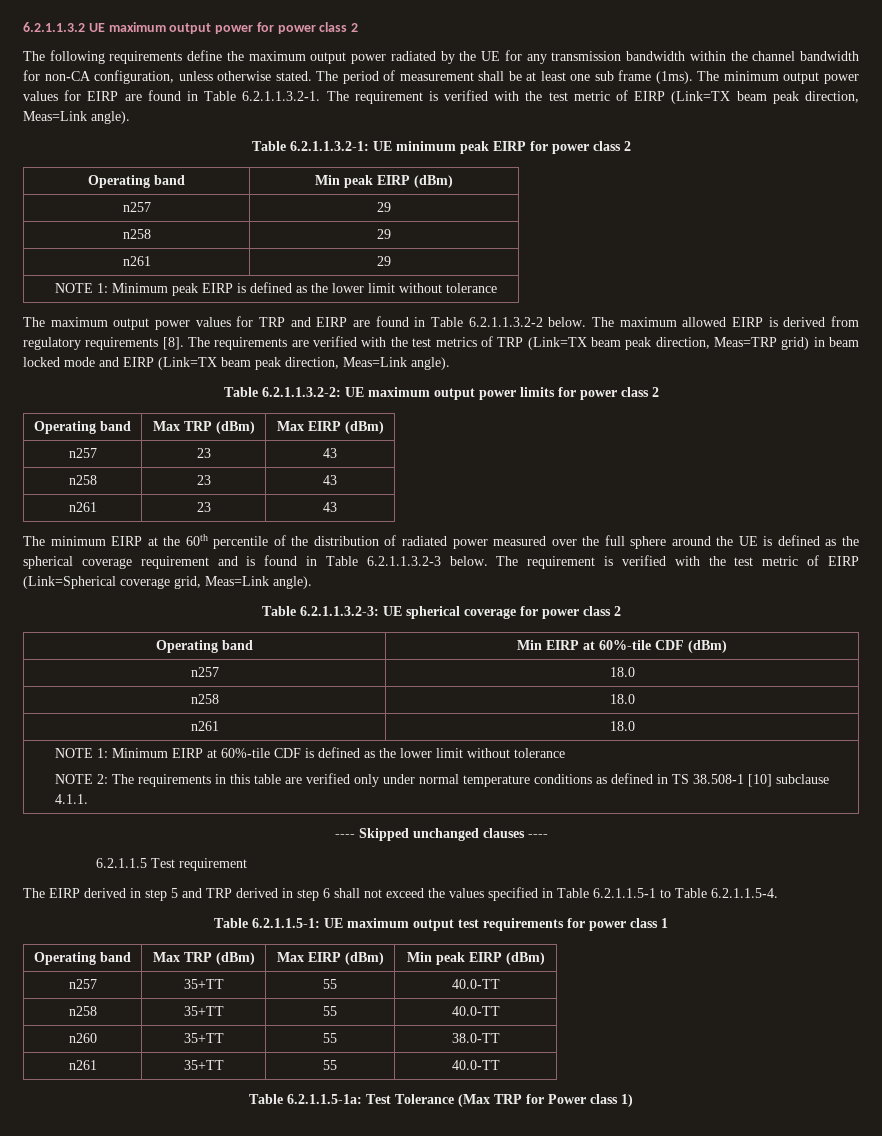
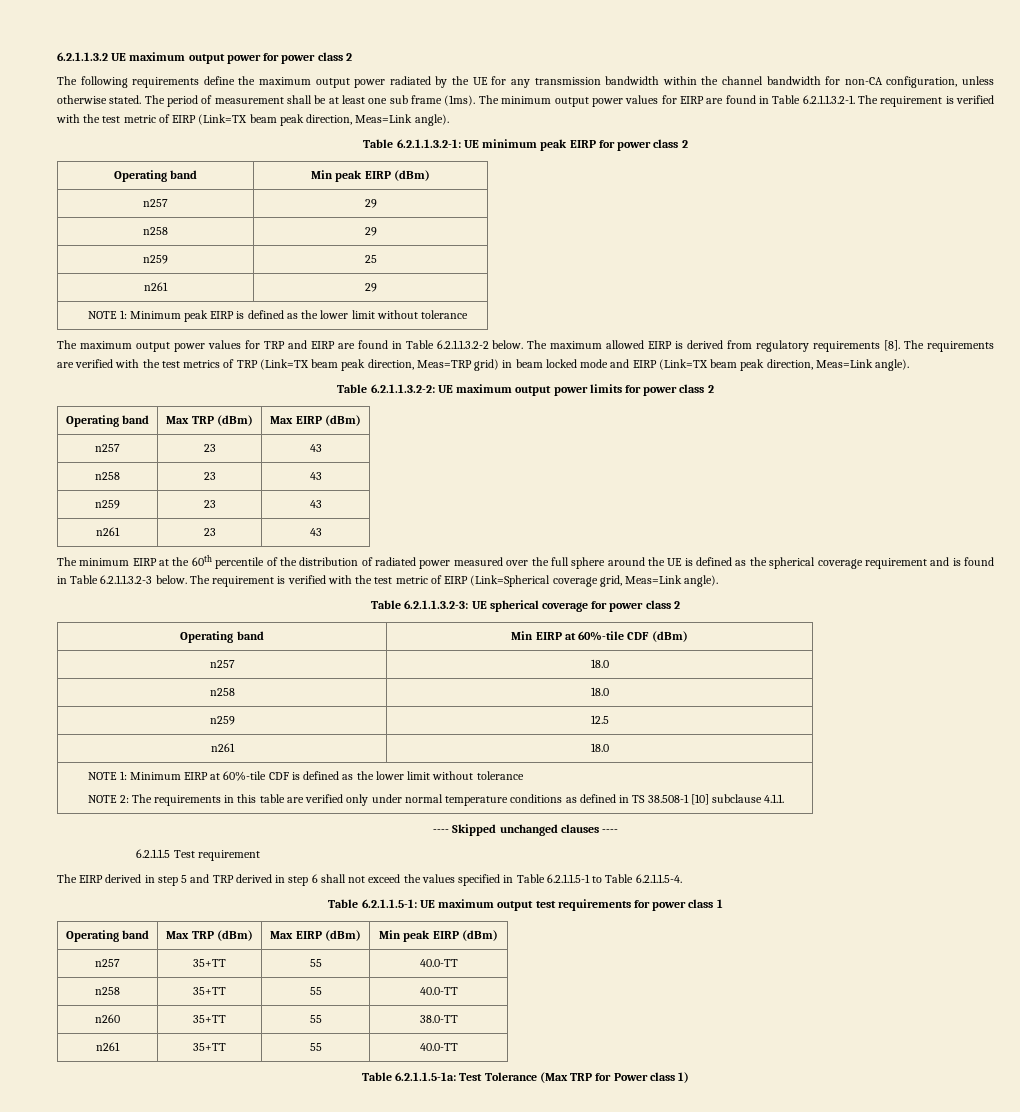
+ n259 | 25
+ n259 | 23 | 43
+ n259 | 12.5

